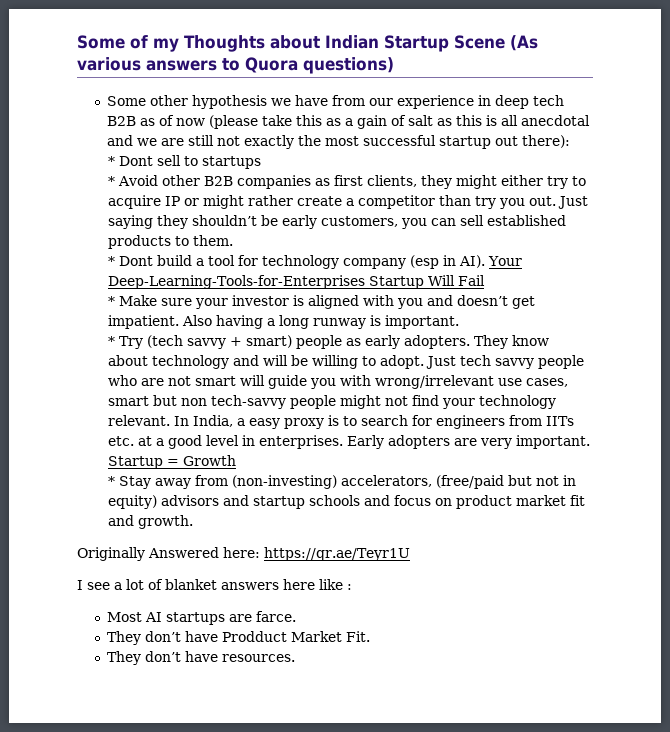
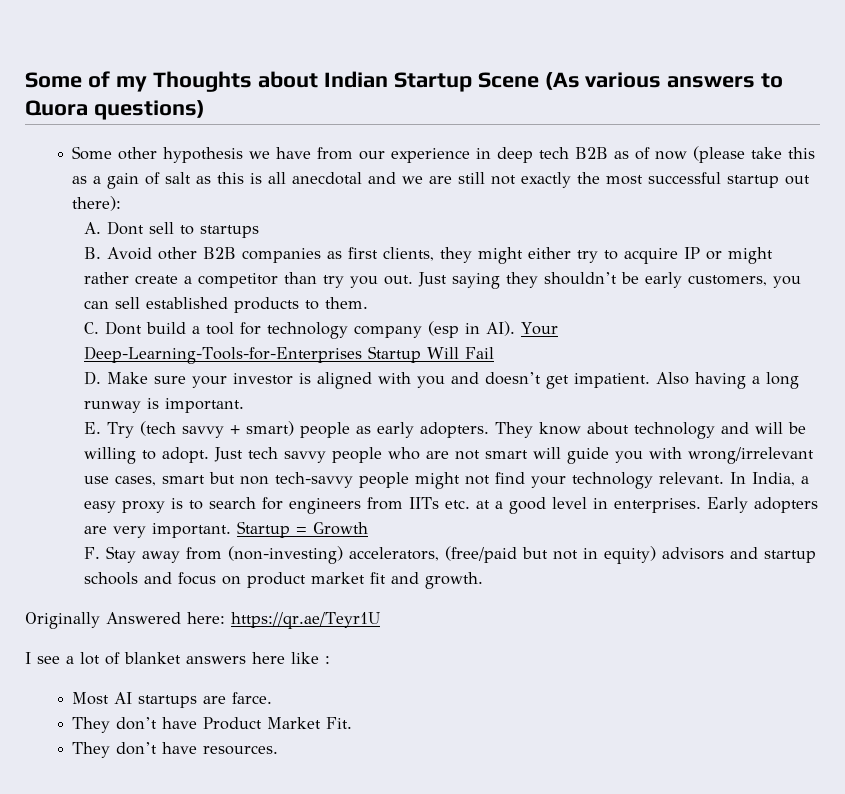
- * Dont sell to startups
+ A. Dont sell to startups
- * Avoid other B2B companies as first clients, they might either try to acquire IP or might rather create a competitor than try you out.
+ B. Avoid other B2B companies as first clients, they might either try to acquire IP or might rather create a competitor than try you out.
- * Dont build a tool for technology company (esp in AI). Your Deep-Learning-Tools-for-Enterprises Startup Will Fail
+ C. Dont build a tool for technology company (esp in AI). Your Deep-Learning-Tools-for-Enterprises Startup Will Fail
- * Make sure your investor is aligned with you and doesn’t get impatient.
+ D. Make sure your investor is aligned with you and doesn’t get impatient.
- * Try (tech savvy + smart) people as early adopters.
+ E. Try (tech savvy + smart) people as early adopters.
- * Stay away from (non-investing) accelerators, (free/paid but not in equity) advisors and startup schools and focus on product market fit and growth.
+ F. Stay away from (non-investing) accelerators, (free/paid but not in equity) advisors and startup schools and focus on product market fit and growth.
- They don’t have Prodduct Market Fit.
+ They don’t have Product Market Fit.

